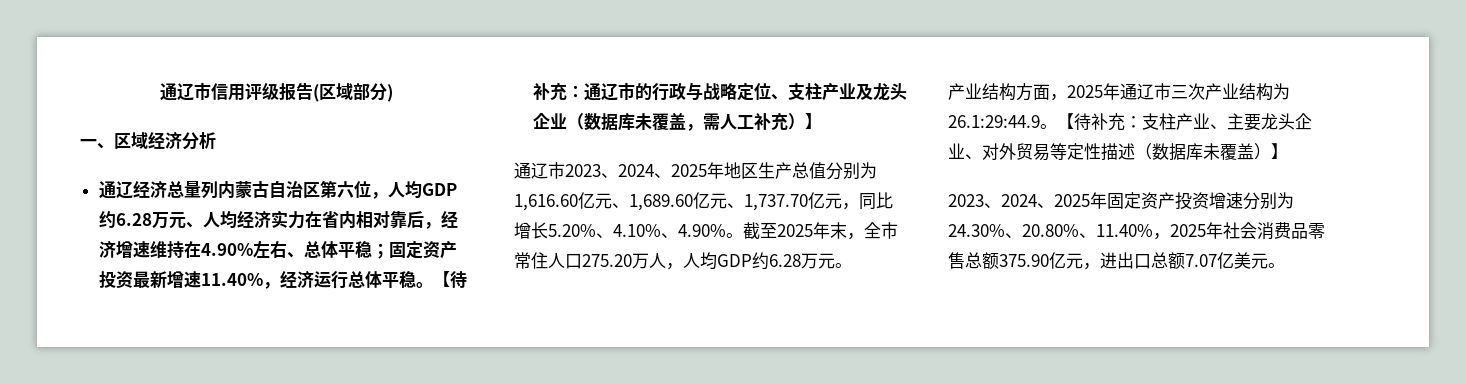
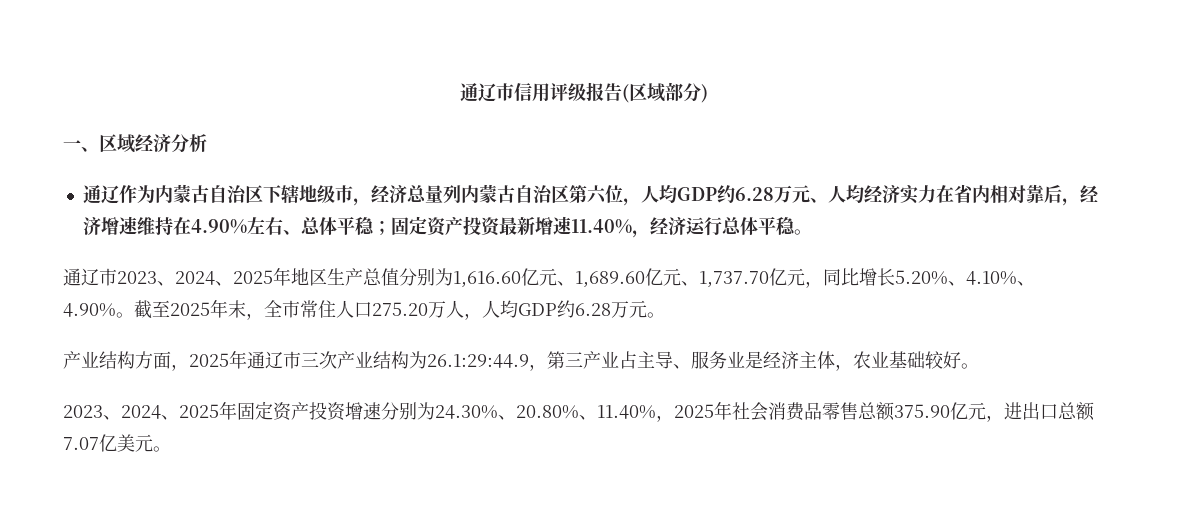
- 通辽经济总量列内蒙古自治区第六位，人均GDP约6.28万元、人均经济实力在省内相对靠后，经济增速维持在4.90%左右、总体平稳；固定资产投资最新增速11.40%，经济运行总体平稳。【待补充：通辽市的行政与战略定位、支柱产业及龙头企业（数据库未覆盖，需人工补充）】
+ 通辽作为内蒙古自治区下辖地级市，经济总量列内蒙古自治区第六位，人均GDP约6.28万元、人均经济实力在省内相对靠后，经济增速维持在4.90%左右、总体平稳；固定资产投资最新增速11.40%，经济运行总体平稳。
- 产业结构方面，2025年通辽市三次产业结构为26.1:29:44.9。【待补充：支柱产业、主要龙头企业、对外贸易等定性描述（数据库未覆盖）】
+ 产业结构方面，2025年通辽市三次产业结构为26.1:29:44.9，第三产业占主导、服务业是经济主体，农业基础较好。

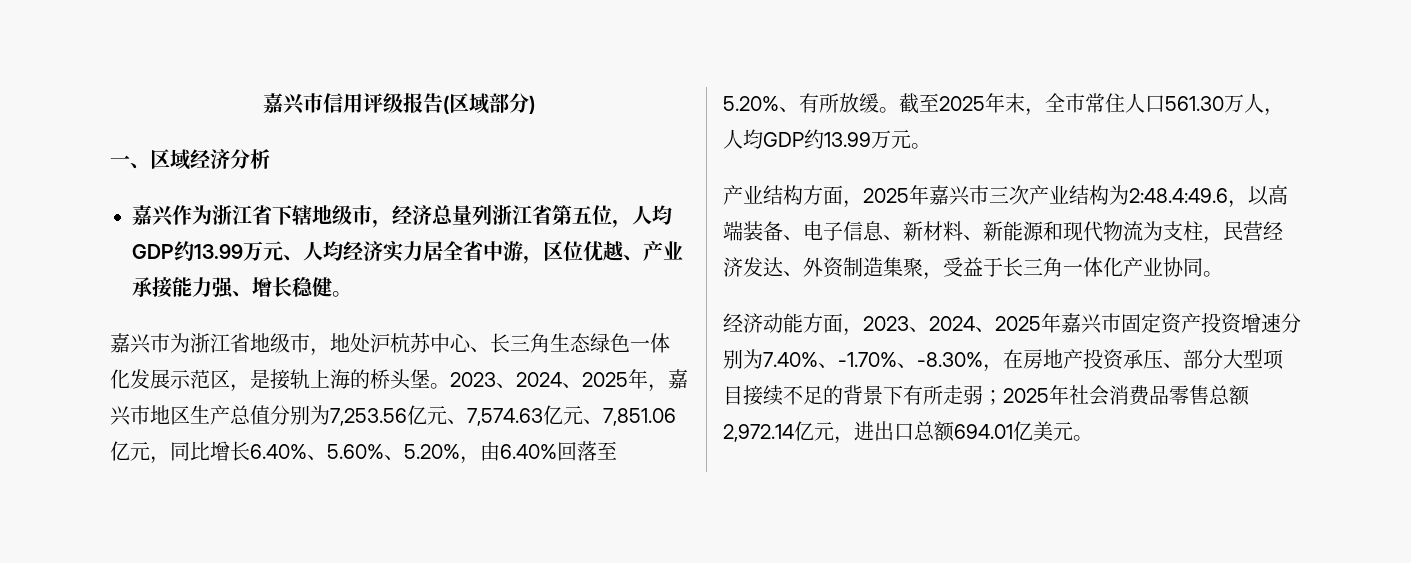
- 通辽市信用评级报告(区域部分)
+ 嘉兴市信用评级报告(区域部分)
- 通辽作为内蒙古自治区下辖地级市，经济总量列内蒙古自治区第六位，人均GDP约6.28万元、人均经济实力在省内相对靠后，经济增速维持在4.90%左右、总体平稳；固定资产投资最新增速11.40%，经济运行总体平稳。
- 通辽市2023、2024、2025年地区生产总值分别为1,616.60亿元、1,689.60亿元、1,737.70亿元，同比增长5.20%、4.10%、4.90%。
+ 嘉兴作为浙江省下辖地级市，经济总量列浙江省第五位，人均GDP约13.99万元、人均经济实力居全省中游，区位优越、产业承接能力强、增长稳健。
+ 嘉兴市为浙江省地级市，地处沪杭苏中心、长三角生态绿色一体化发展示范区，是接轨上海的桥头堡。2023、2024、2025年，嘉兴市地区生产总值分别为7,253.56亿元、7,574.63亿元、7,851.06亿元，同比增长6.40%、5.60%、5.20%，由6.40%回落至5.20%、有所放缓。
- 截至2025年末，全市常住人口275.20万人，人均GDP约6.28万元。
+ 截至2025年末，全市常住人口561.30万人，人均GDP约13.99万元。
- 产业结构方面，2025年通辽市三次产业结构为26.1:29:44.9，第三产业占主导、服务业是经济主体，农业基础较好。
- 2023、2024、2025年固定资产投资增速分别为24.30%、20.80%、11.40%，2025年社会消费品零售总额375.90亿元，进出口总额7.07亿美元。
+ 产业结构方面，2025年嘉兴市三次产业结构为2:48.4:49.6，以高端装备、电子信息、新材料、新能源和现代物流为支柱，民营经济发达、外资制造集聚，受益于长三角一体化产业协同。
+ 经济动能方面，2023、2024、2025年嘉兴市固定资产投资增速分别为7.40%、-1.70%、-8.30%，在房地产投资承压、部分大型项目接续不足的背景下有所走弱；2025年社会消费品零售总额2,972.14亿元，进出口总额694.01亿美元。

